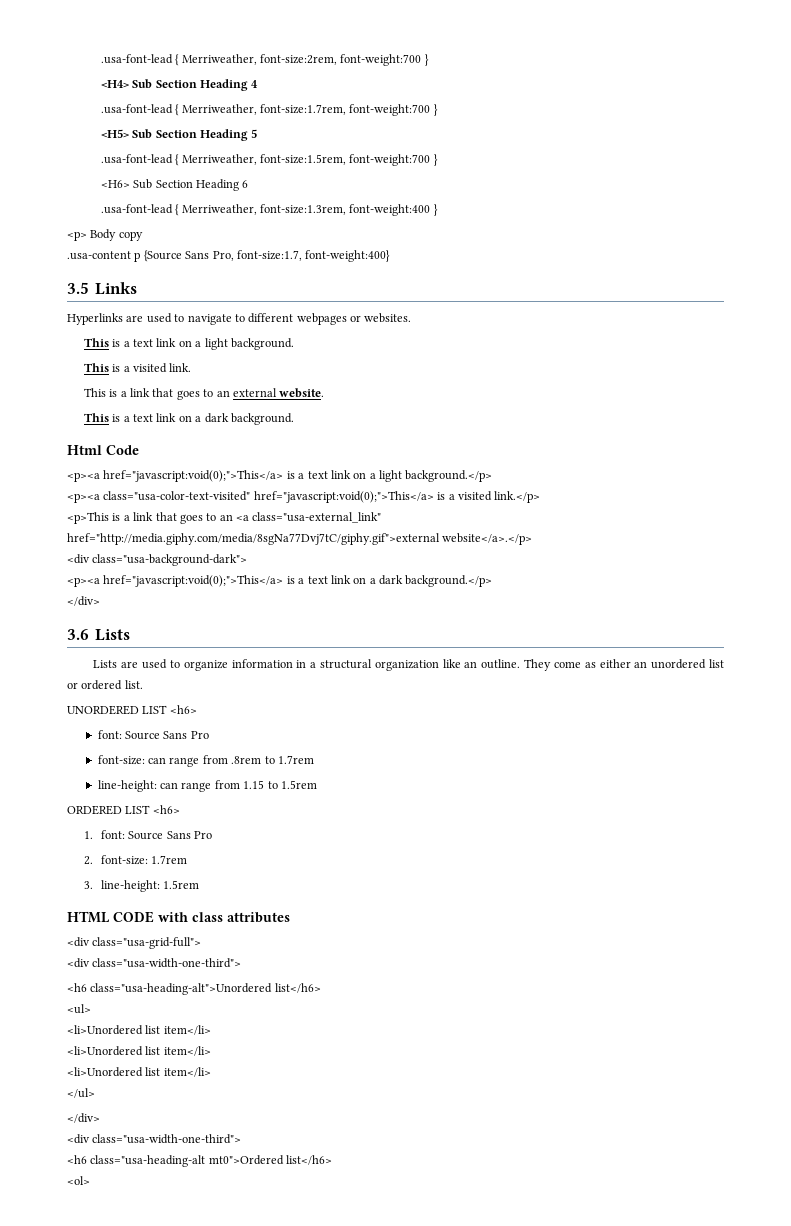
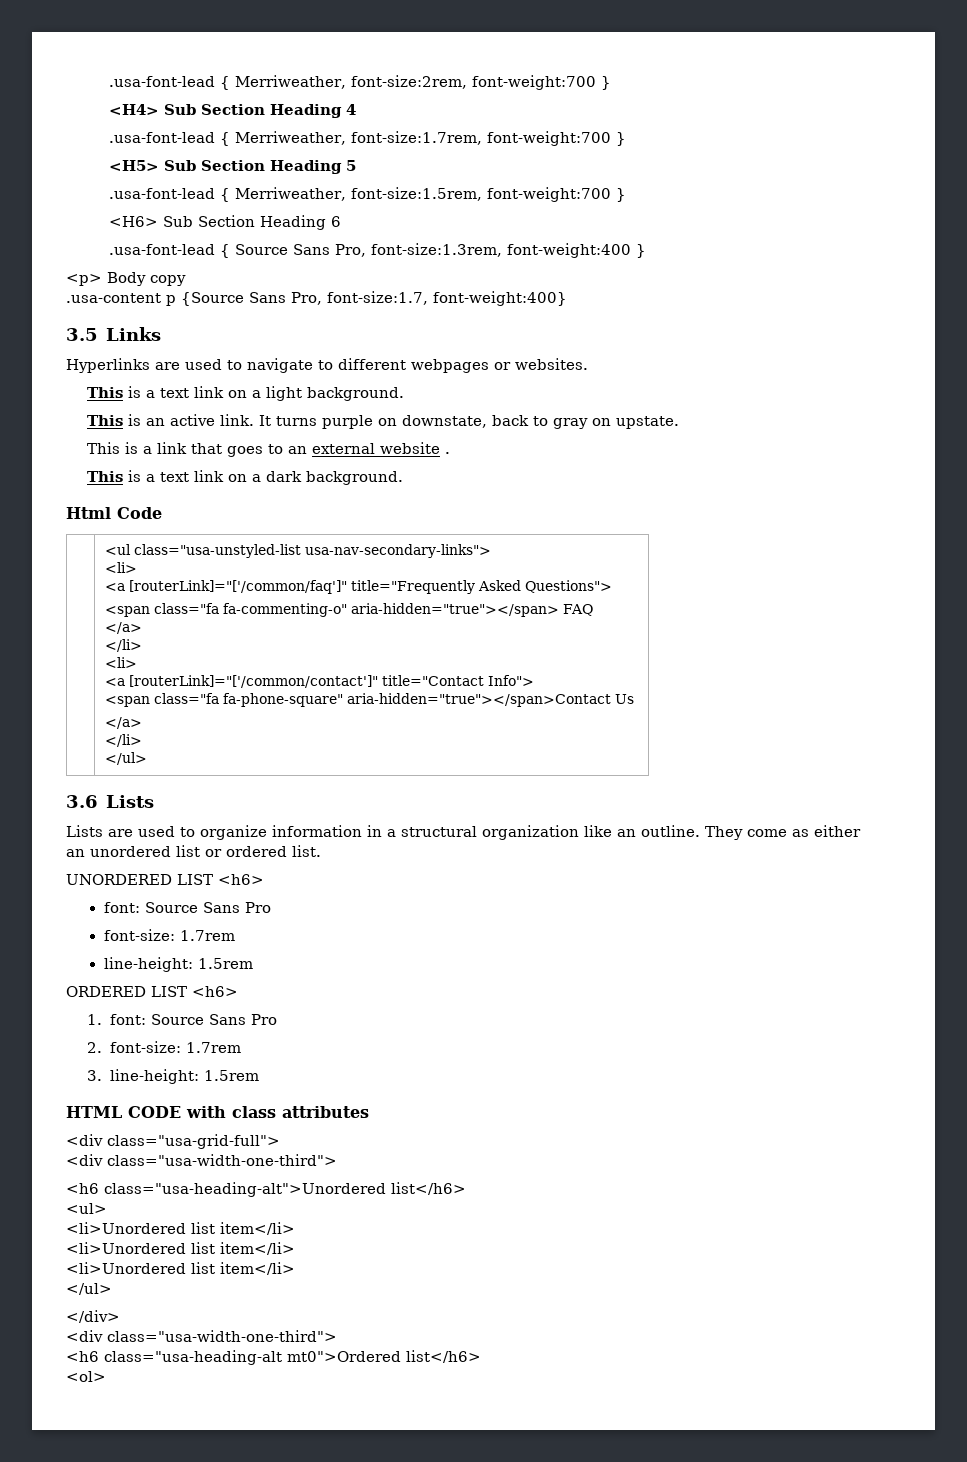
- .usa-font-lead { Merriweather, font-size:1.3rem, font-weight:400 }
+ .usa-font-lead { Source Sans Pro, font-size:1.3rem, font-weight:400 }
- This is a visited link.
+ This is an active link. It turns purple on downstate, back to gray on upstate.
- This is a link that goes to an external website.
+ This is a link that goes to an external website .
- <p><a href="javascript:void(0);">This</a> is a text link on a light background.</p>
- <p><a class="usa-color-text-visited" href="javascript:void(0);">This</a> is a visited link.</p>
- <p>This is a link that goes to an <a class="usa-external_link" href="http://media.giphy.com/media/8sgNa77Dvj7tC/giphy.gif">external website</a>.</p>
- <div class="usa-background-dark">
- <p><a href="javascript:void(0);">This</a> is a text link on a dark background.</p>
- </div>
+ | <ul class="usa-unstyled-list usa-nav-secondary-links">
+ <li>
+ <a [routerLink]="['/common/faq']" title="Frequently Asked Questions">
+ <span class="fa fa-commenting-o" aria-hidden="true"></span> FAQ
+ </a>
+ </li>
+ <li>
+ <a [routerLink]="['/common/contact']" title="Contact Info">
+ <span class="fa fa-phone-square" aria-hidden="true"></span>Contact Us
+ </a>
+ </li>
+ </ul>
  UNORDERED LIST <h6>
  font: Source Sans Pro
- font-size: can range from .8rem to 1.7rem
- line-height: can range from 1.15 to 1.5rem
+ font-size: 1.7rem
+ line-height: 1.5rem

